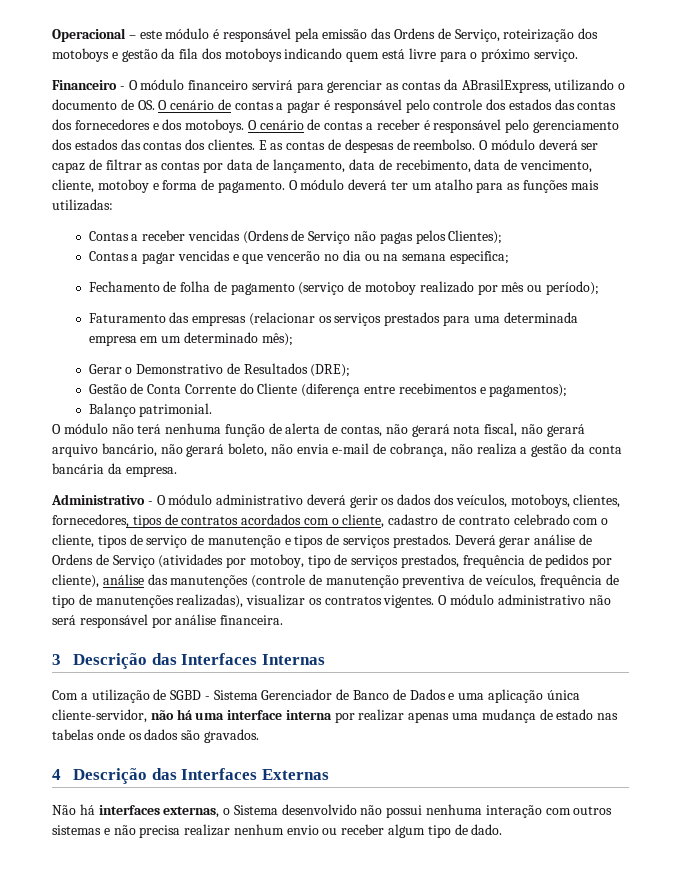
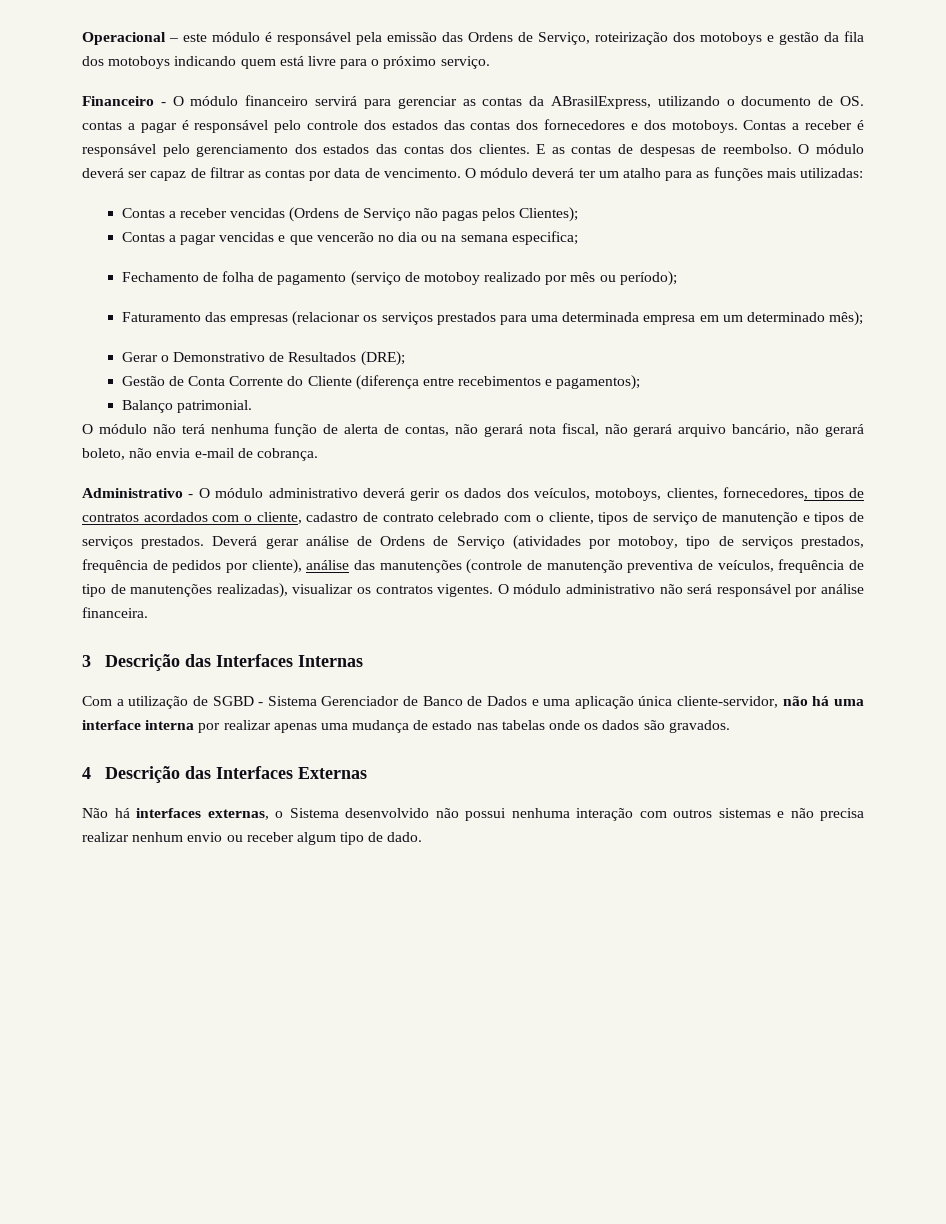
- Financeiro - O módulo financeiro servirá para gerenciar as contas da ABrasilExpress, utilizando o documento de OS. O cenário de contas a pagar é responsável pelo controle dos estados das contas dos fornecedores e dos motoboys.
+ Financeiro - O módulo financeiro servirá para gerenciar as contas da ABrasilExpress, utilizando o documento de OS. contas a pagar é responsável pelo controle dos estados das contas dos fornecedores e dos motoboys.
- O cenário de contas a receber é responsável pelo gerenciamento dos estados das contas dos clientes.
+ Contas a receber é responsável pelo gerenciamento dos estados das contas dos clientes.
- O módulo deverá ser capaz de filtrar as contas por data de lançamento, data de recebimento, data de vencimento, cliente, motoboy e forma de pagamento.
+ O módulo deverá ser capaz de filtrar as contas por data de vencimento.
- O módulo não terá nenhuma função de alerta de contas, não gerará nota fiscal, não gerará arquivo bancário, não gerará boleto, não envia e-mail de cobrança, não realiza a gestão da conta bancária da empresa.
+ O módulo não terá nenhuma função de alerta de contas, não gerará nota fiscal, não gerará arquivo bancário, não gerará boleto, não envia e-mail de cobrança.

